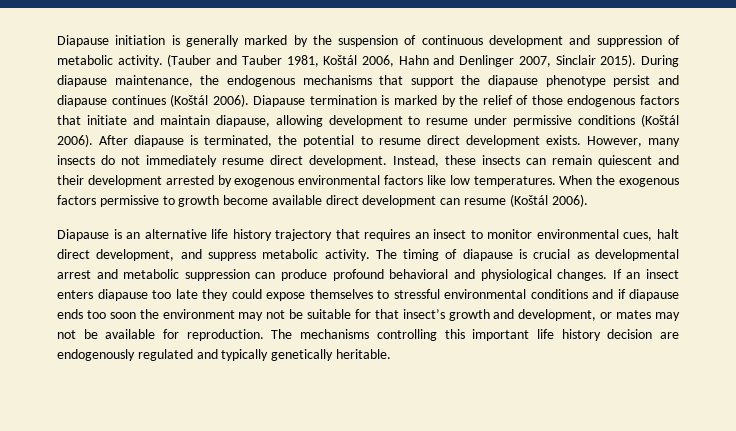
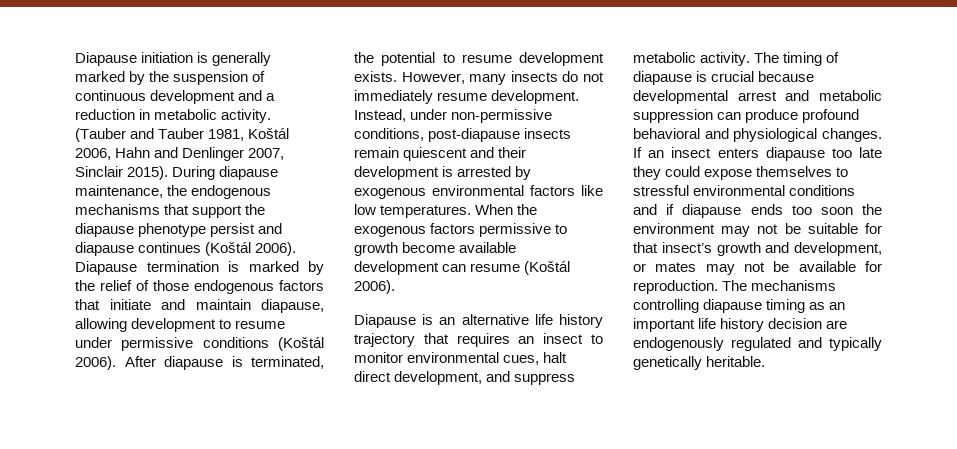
- Diapause initiation is generally marked by the suspension of continuous development and suppression of metabolic activity.
+ Diapause initiation is generally marked by the suspension of continuous development and a reduction in metabolic activity.
- After diapause is terminated, the potential to resume direct development exists.
+ After diapause is terminated, the potential to resume development exists.
- However, many insects do not immediately resume direct development.
+ However, many insects do not immediately resume development.
- Instead, these insects can remain quiescent and their development arrested by exogenous environmental factors like low temperatures.
+ Instead, under non-permissive conditions, post-diapause insects remain quiescent and their development is arrested by exogenous environmental factors like low temperatures.
- When the exogenous factors permissive to growth become available direct development can resume (Koštál 2006).
+ When the exogenous factors permissive to growth become available development can resume (Koštál 2006).
- The timing of diapause is crucial as developmental arrest and metabolic suppression can produce profound behavioral and physiological changes.
+ The timing of diapause is crucial because developmental arrest and metabolic suppression can produce profound behavioral and physiological changes.
- The mechanisms controlling this important life history decision are endogenously regulated and typically genetically heritable.
+ The mechanisms controlling diapause timing as an important life history decision are endogenously regulated and typically genetically heritable.

